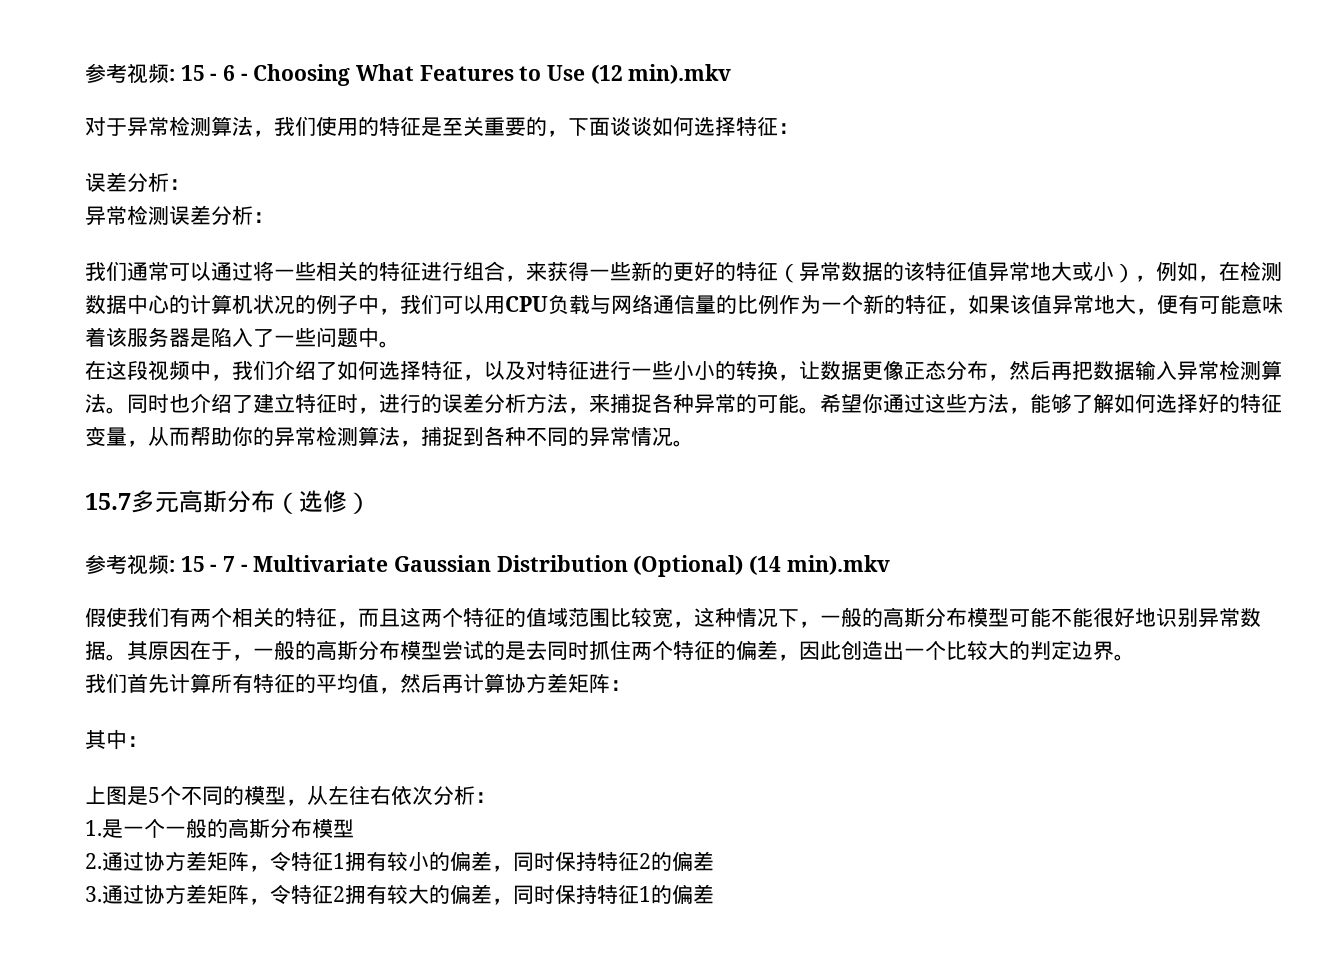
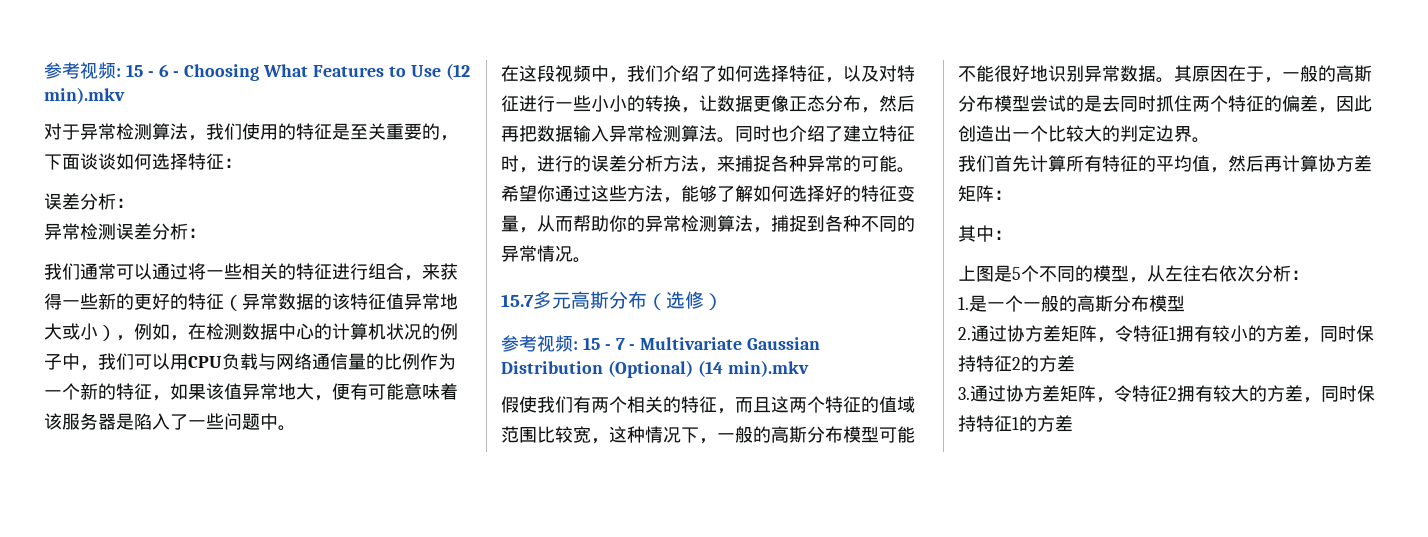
- 2.通过协方差矩阵，令特征1拥有较小的偏差，同时保持特征2的偏差
+ 2.通过协方差矩阵，令特征1拥有较小的方差，同时保持特征2的方差
- 3.通过协方差矩阵，令特征2拥有较大的偏差，同时保持特征1的偏差
+ 3.通过协方差矩阵，令特征2拥有较大的方差，同时保持特征1的方差

